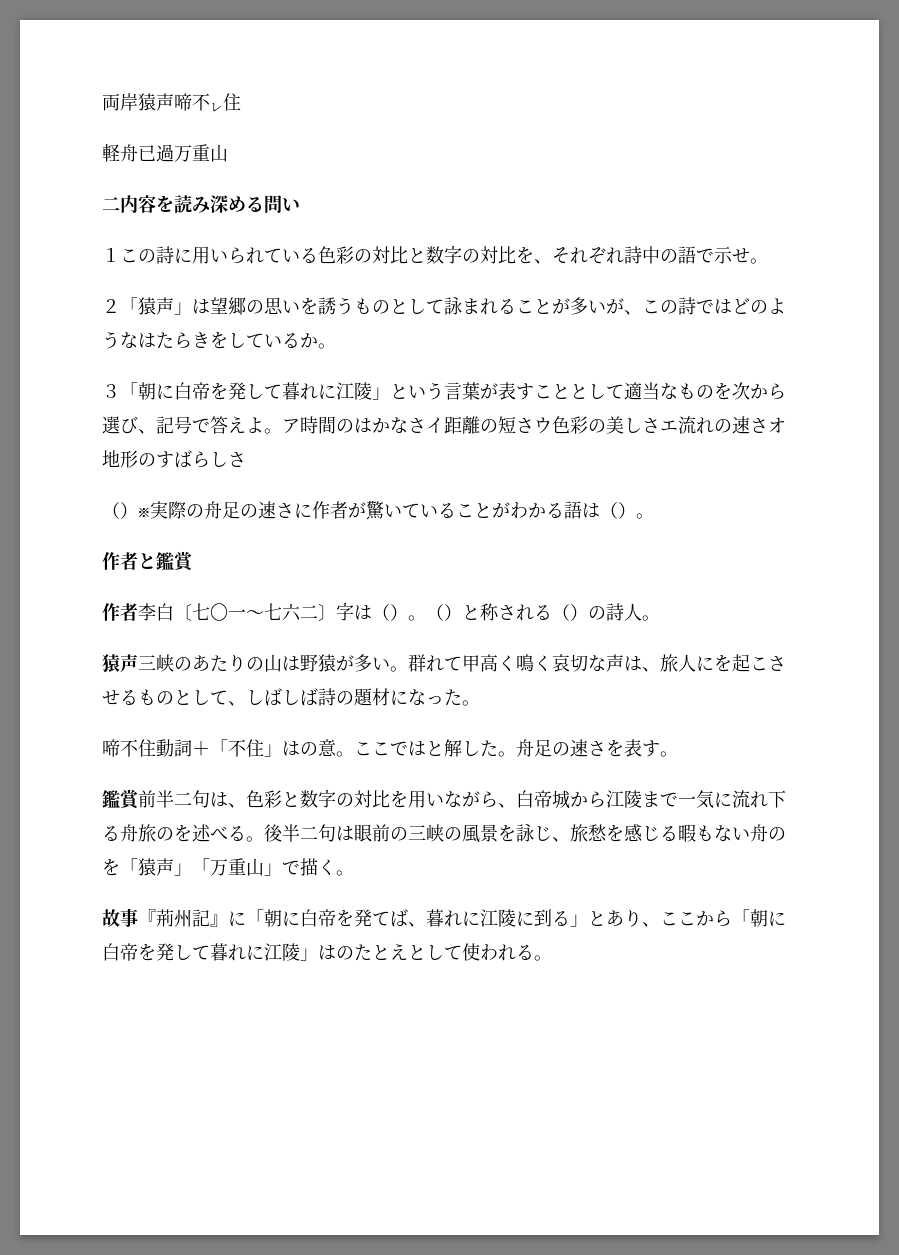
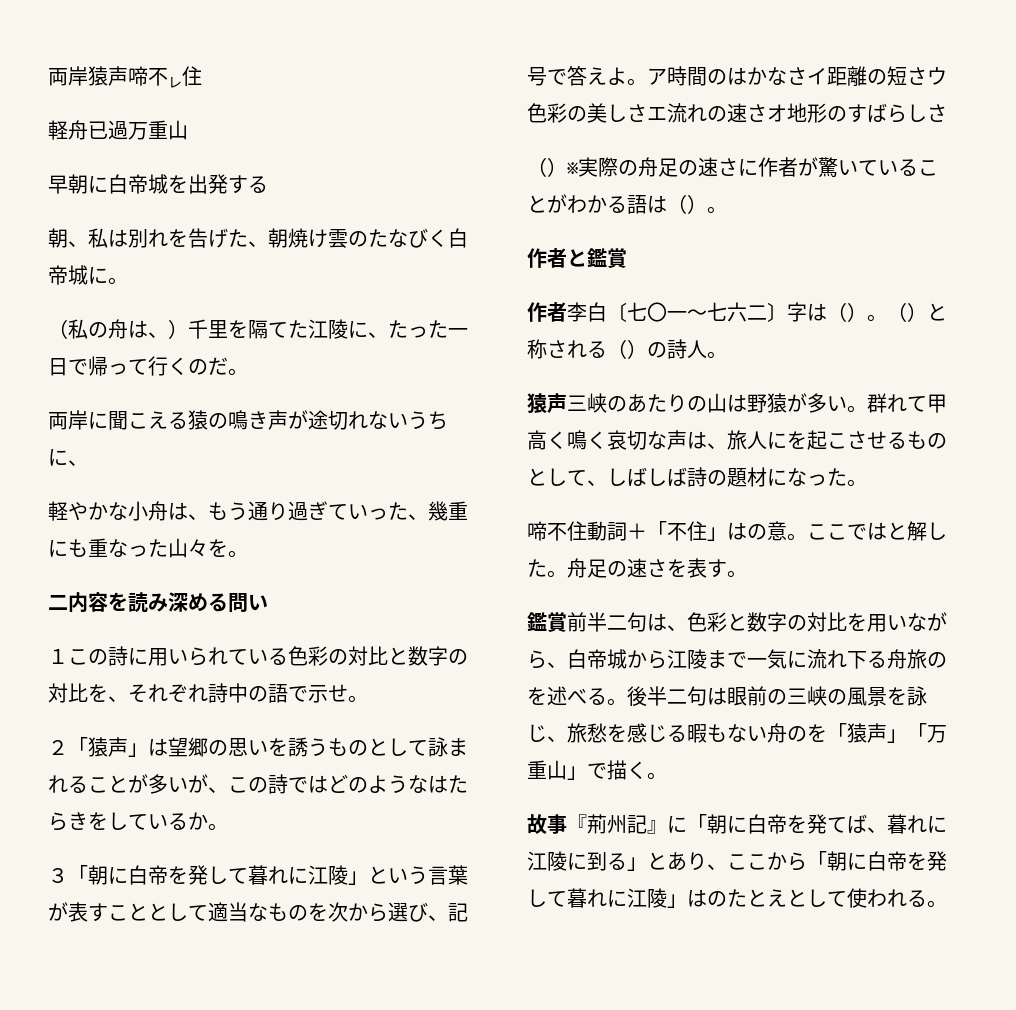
+ 早朝に白帝城を出発する
+ 朝、私は別れを告げた、朝焼け雲のたなびく白帝城に。
+ （私の舟は、）千里を隔てた江陵に、たった一日で帰って行くのだ。
+ 両岸に聞こえる猿の鳴き声が途切れないうちに、
+ 軽やかな小舟は、もう通り過ぎていった、幾重にも重なった山々を。

